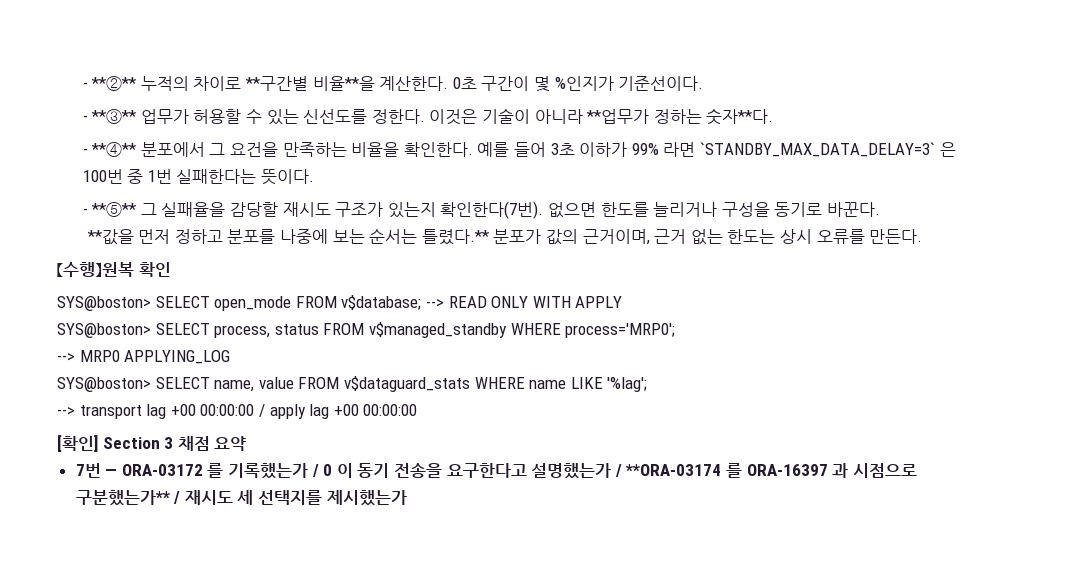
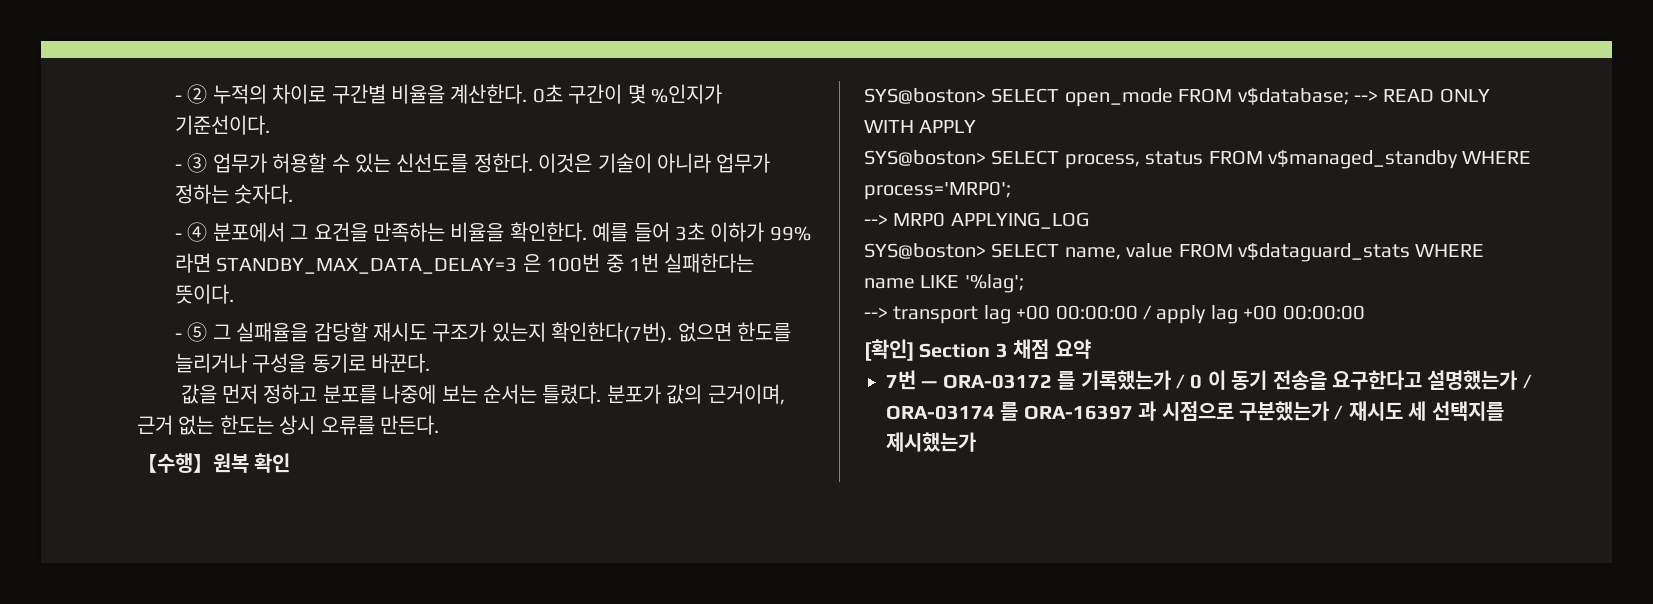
- - **②** 누적의 차이로 **구간별 비율**을 계산한다.
+ - ② 누적의 차이로 구간별 비율을 계산한다.
- - **③** 업무가 허용할 수 있는 신선도를 정한다.
+ - ③ 업무가 허용할 수 있는 신선도를 정한다.
- 이것은 기술이 아니라 **업무가 정하는 숫자**다.
- - **④** 분포에서 그 요건을 만족하는 비율을 확인한다.
+ 이것은 기술이 아니라 업무가 정하는 숫자다.
+ - ④ 분포에서 그 요건을 만족하는 비율을 확인한다.
- 예를 들어 3초 이하가 99% 라면 `STANDBY_MAX_DATA_DELAY=3` 은 100번 중 1번 실패한다는 뜻이다.
+ 예를 들어 3초 이하가 99% 라면 STANDBY_MAX_DATA_DELAY=3 은 100번 중 1번 실패한다는 뜻이다.
- - **⑤** 그 실패율을 감당할 재시도 구조가 있는지 확인한다(7번).
+ - ⑤ 그 실패율을 감당할 재시도 구조가 있는지 확인한다(7번).
- **값을 먼저 정하고 분포를 나중에 보는 순서는 틀렸다.** 분포가 값의 근거이며, 근거 없는 한도는 상시 오류를 만든다.
+ 값을 먼저 정하고 분포를 나중에 보는 순서는 틀렸다. 분포가 값의 근거이며, 근거 없는 한도는 상시 오류를 만든다.
- 7번 — ORA-03172 를 기록했는가 / 0 이 동기 전송을 요구한다고 설명했는가 / **ORA-03174 를 ORA-16397 과 시점으로 구분했는가** / 재시도 세 선택지를 제시했는가
+ 7번 — ORA-03172 를 기록했는가 / 0 이 동기 전송을 요구한다고 설명했는가 / ORA-03174 를 ORA-16397 과 시점으로 구분했는가 / 재시도 세 선택지를 제시했는가

